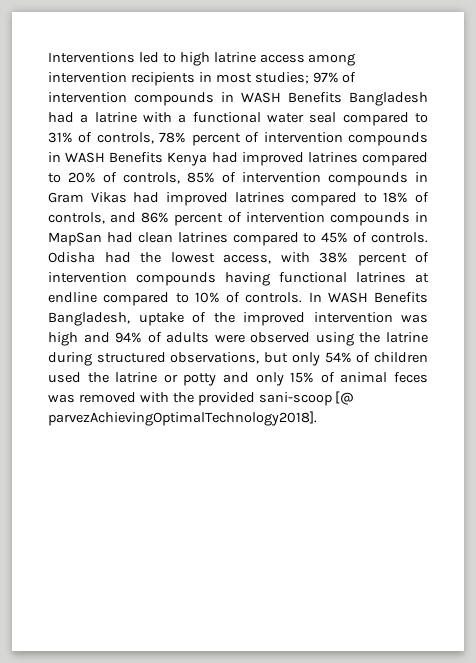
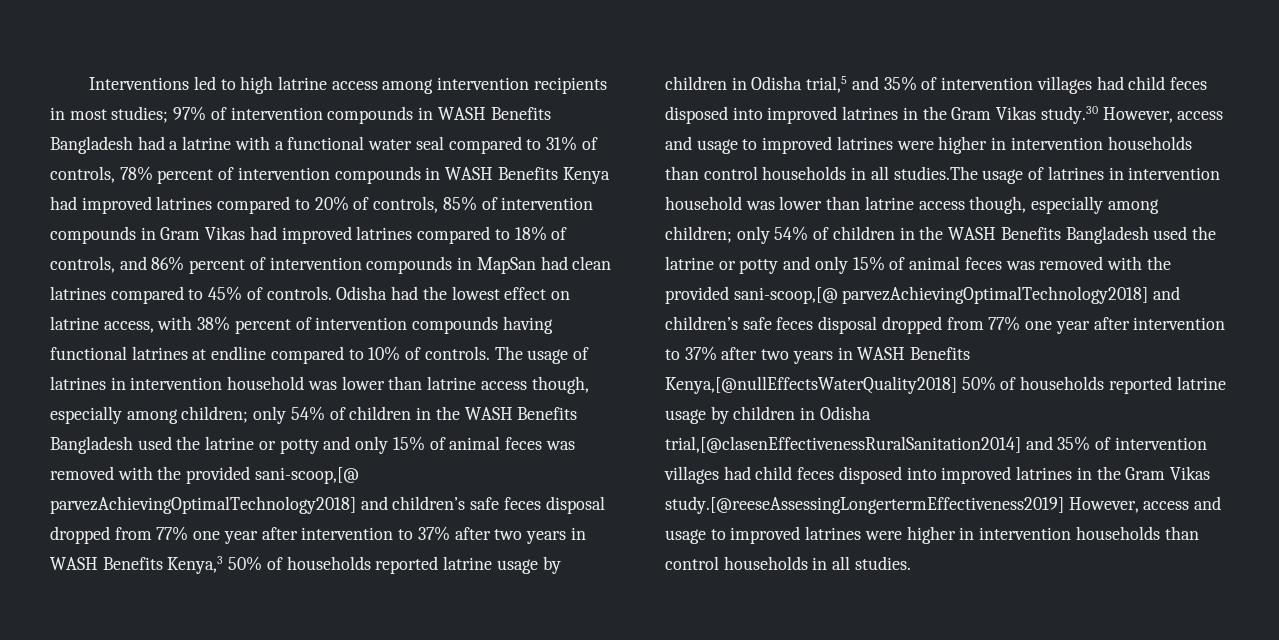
- Odisha had the lowest access, with 38% percent of intervention compounds having functional latrines at endline compared to 10% of controls.
+ Odisha had the lowest effect on latrine access, with 38% percent of intervention compounds having functional latrines at endline compared to 10% of controls.
- In WASH Benefits Bangladesh, uptake of the improved intervention was high and 94% of adults were observed using the latrine during structured observations, but only 54% of children used the latrine or potty and only 15% of animal feces was removed with the provided sani-scoop [@ parvezAchievingOptimalTechnology2018].
+ The usage of latrines in intervention household was lower than latrine access though, especially among children; only 54% of children in the WASH Benefits Bangladesh used the latrine or potty and only 15% of animal feces was removed with the provided sani-scoop,[@ parvezAchievingOptimalTechnology2018] and children’s safe feces disposal dropped from 77% one year after intervention to 37% after two years in WASH Benefits Kenya,3 50% of households reported latrine usage by children in Odisha trial,5 and 35% of intervention villages had child feces disposed into improved latrines in the Gram Vikas study.30 However, access and usage to improved latrines were higher in intervention households than control households in all studies.The usage of latrines in intervention household was lower than latrine access though, especially among children; only 54% of children in the WASH Benefits Bangladesh used the latrine or potty and only 15% of animal feces was removed with the provided sani-scoop,[@ parvezAchievingOptimalTechnology2018] and children’s safe feces disposal dropped from 77% one year after intervention to 37% after two years in WASH Benefits Kenya,[@nullEffectsWaterQuality2018] 50% of households reported latrine usage by children in Odisha trial,[@clasenEffectivenessRuralSanitation2014] and 35% of intervention villages had child feces disposed into improved latrines in the Gram Vikas study.[@reeseAssessingLongertermEffectiveness2019] However, access and usage to improved latrines were higher in intervention households than control households in all studies.

